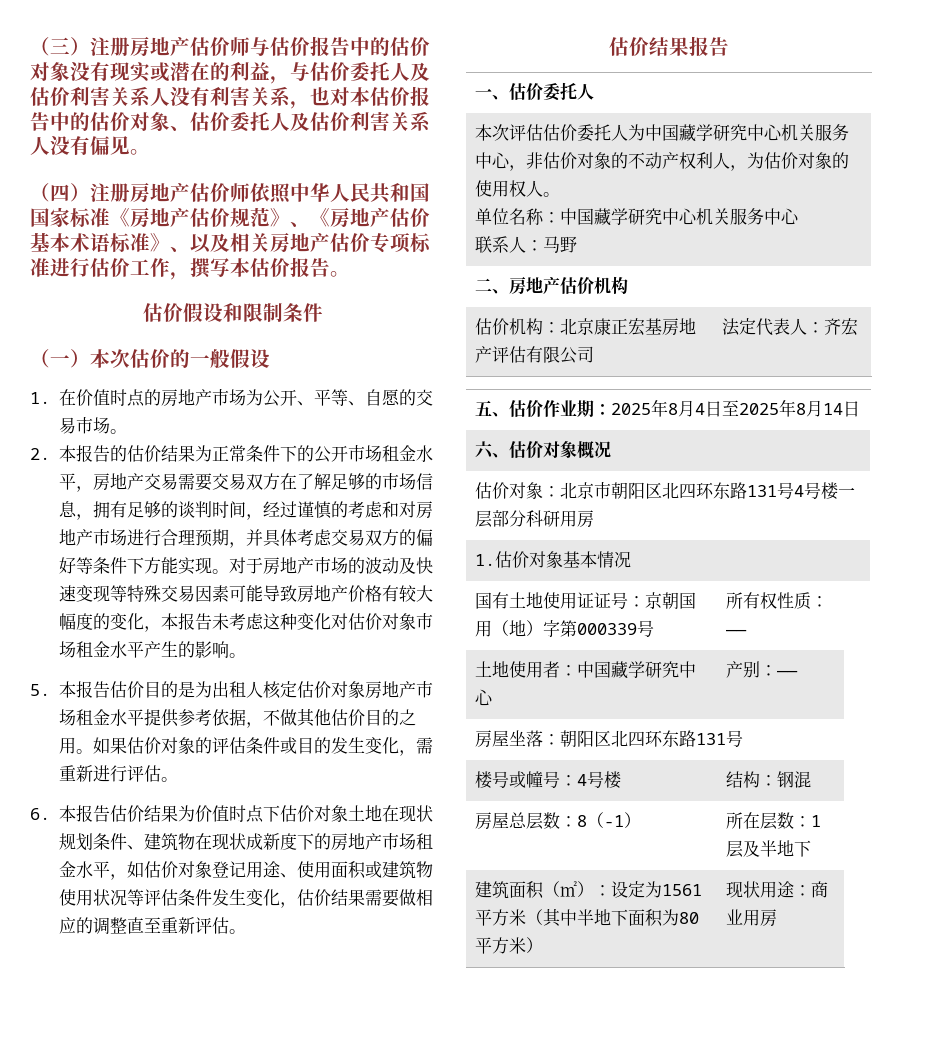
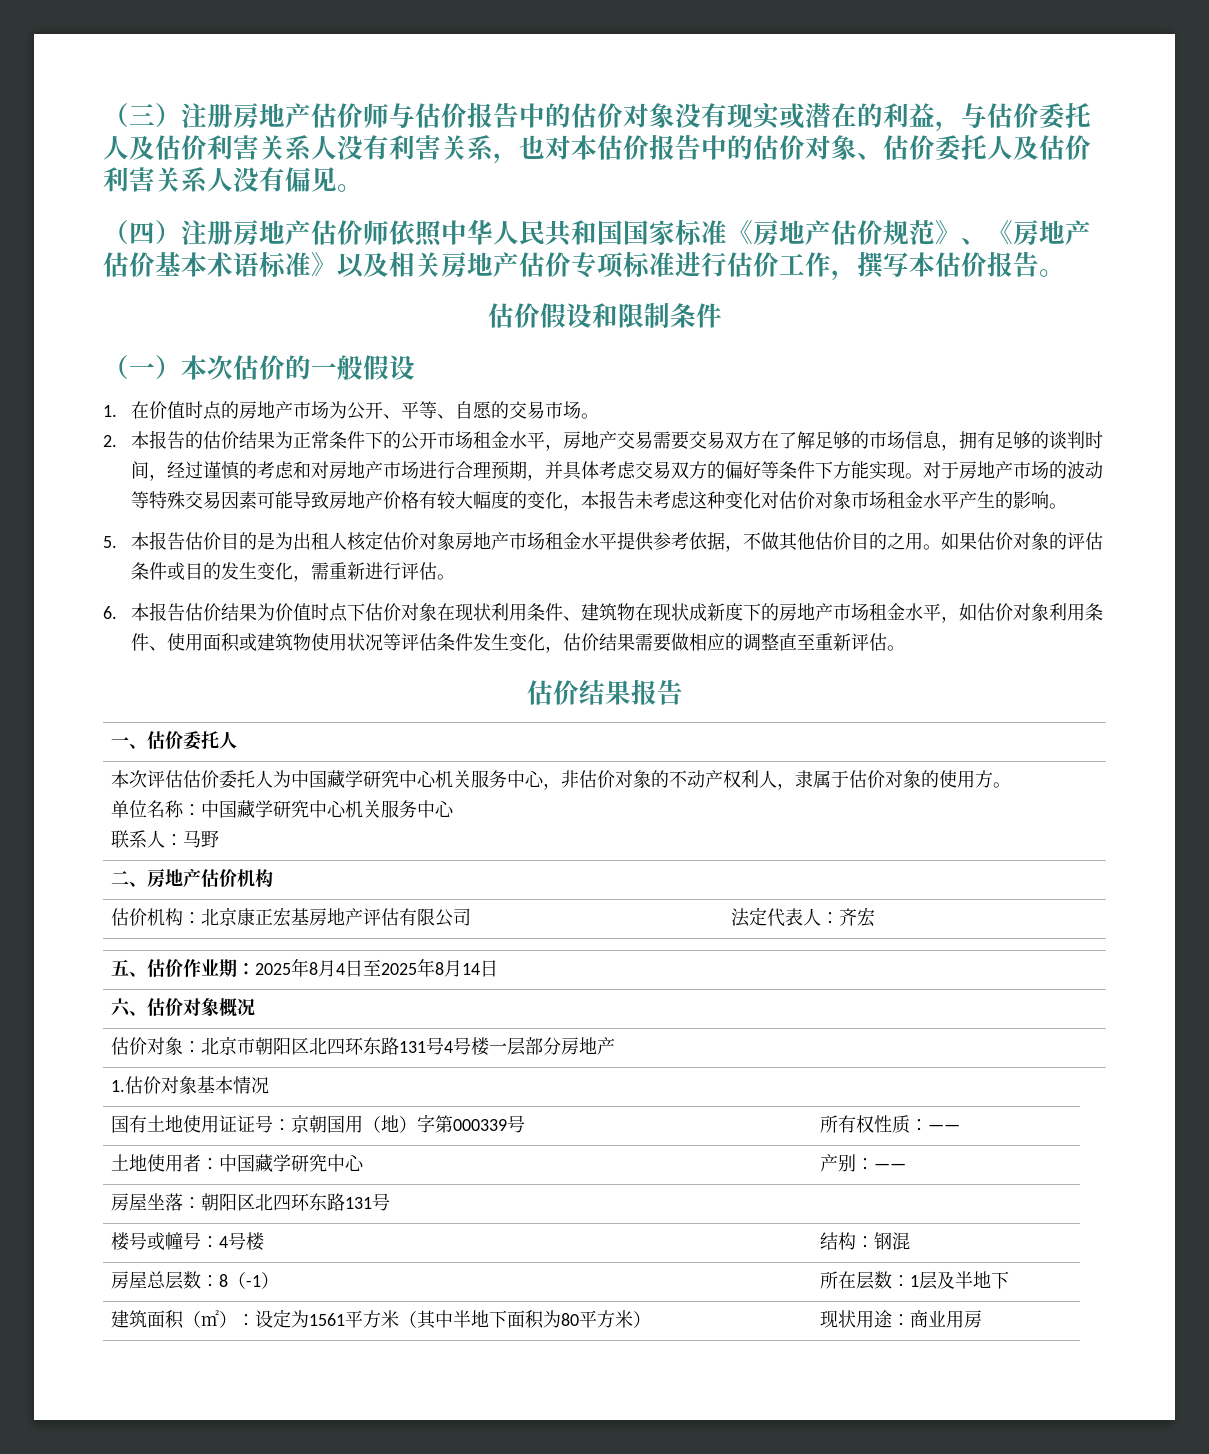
- （四）注册房地产估价师依照中华人民共和国国家标准《房地产估价规范》、《房地产估价基本术语标准》、以及相关房地产估价专项标准进行估价工作，撰写本估价报告。
+ （四）注册房地产估价师依照中华人民共和国国家标准《房地产估价规范》、《房地产估价基本术语标准》以及相关房地产估价专项标准进行估价工作，撰写本估价报告。
- 对于房地产市场的波动及快速变现等特殊交易因素可能导致房地产价格有较大幅度的变化，本报告未考虑这种变化对估价对象市场租金水平产生的影响。
+ 对于房地产市场的波动等特殊交易因素可能导致房地产价格有较大幅度的变化，本报告未考虑这种变化对估价对象市场租金水平产生的影响。
- 6.本报告估价结果为价值时点下估价对象土地在现状规划条件、建筑物在现状成新度下的房地产市场租金水平，如估价对象登记用途、使用面积或建筑物使用状况等评估条件发生变化，估价结果需要做相应的调整直至重新评估。
+ 6.本报告估价结果为价值时点下估价对象在现状利用条件、建筑物在现状成新度下的房地产市场租金水平，如估价对象利用条件、使用面积或建筑物使用状况等评估条件发生变化，估价结果需要做相应的调整直至重新评估。
- 本次评估估价委托人为中国藏学研究中心机关服务中心，非估价对象的不动产权利人，为估价对象的使用权人。
+ 本次评估估价委托人为中国藏学研究中心机关服务中心，非估价对象的不动产权利人，隶属于估价对象的使用方。
- 估价对象：北京市朝阳区北四环东路131号4号楼一层部分科研用房
+ 估价对象：北京市朝阳区北四环东路131号4号楼一层部分房地产

